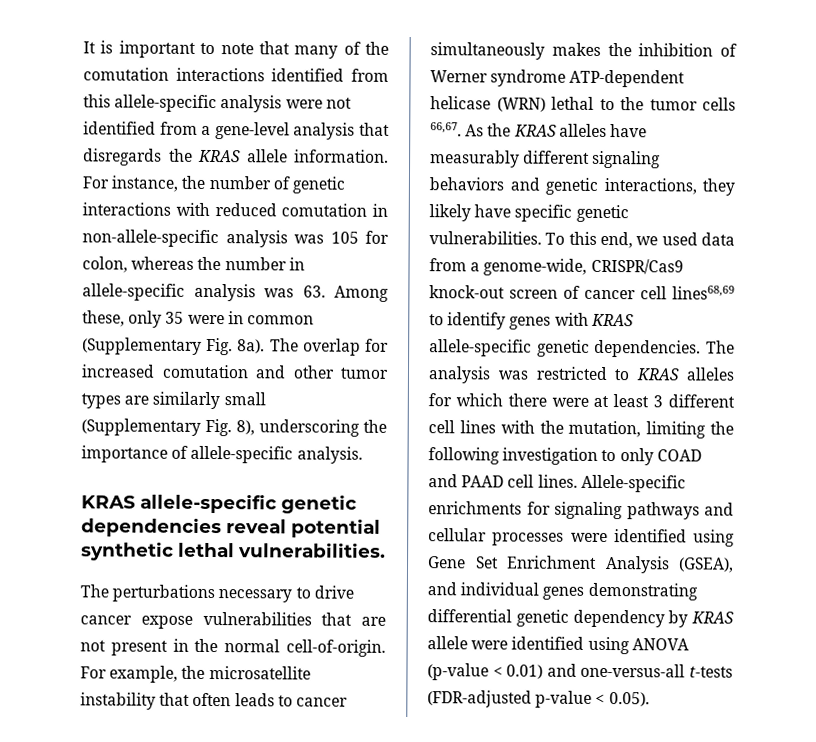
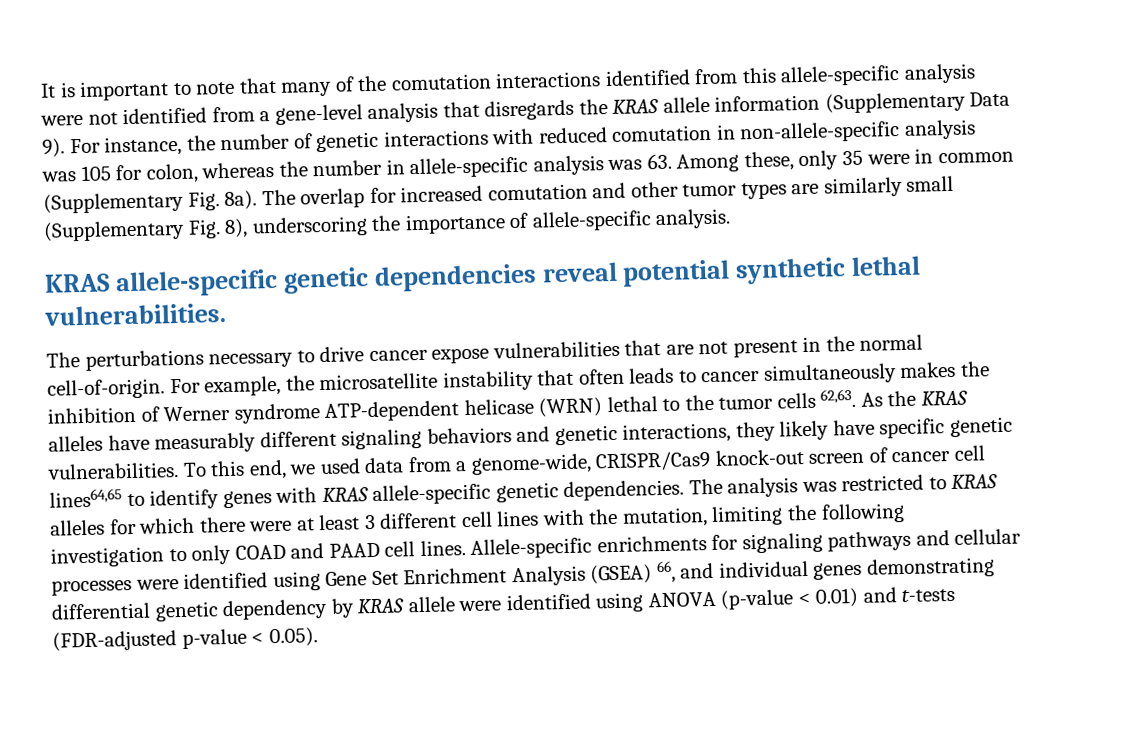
- It is important to note that many of the comutation interactions identified from this allele-specific analysis were not identified from a gene-level analysis that disregards the KRAS allele information.
+ It is important to note that many of the comutation interactions identified from this allele-specific analysis were not identified from a gene-level analysis that disregards the KRAS allele information (Supplementary Data 9).
- For example, the microsatellite instability that often leads to cancer simultaneously makes the inhibition of Werner syndrome ATP-dependent helicase (WRN) lethal to the tumor cells 66,67.
+ For example, the microsatellite instability that often leads to cancer simultaneously makes the inhibition of Werner syndrome ATP-dependent helicase (WRN) lethal to the tumor cells 62,63.
- To this end, we used data from a genome-wide, CRISPR/Cas9 knock-out screen of cancer cell lines68,69 to identify genes with KRAS allele-specific genetic dependencies.
+ To this end, we used data from a genome-wide, CRISPR/Cas9 knock-out screen of cancer cell lines64,65 to identify genes with KRAS allele-specific genetic dependencies.
- Allele-specific enrichments for signaling pathways and cellular processes were identified using Gene Set Enrichment Analysis (GSEA), and individual genes demonstrating differential genetic dependency by KRAS allele were identified using ANOVA (p-value < 0.01) and one-versus-all t-tests (FDR-adjusted p-value < 0.05).
+ Allele-specific enrichments for signaling pathways and cellular processes were identified using Gene Set Enrichment Analysis (GSEA) 66, and individual genes demonstrating differential genetic dependency by KRAS allele were identified using ANOVA (p-value < 0.01) and t-tests (FDR-adjusted p-value < 0.05).

